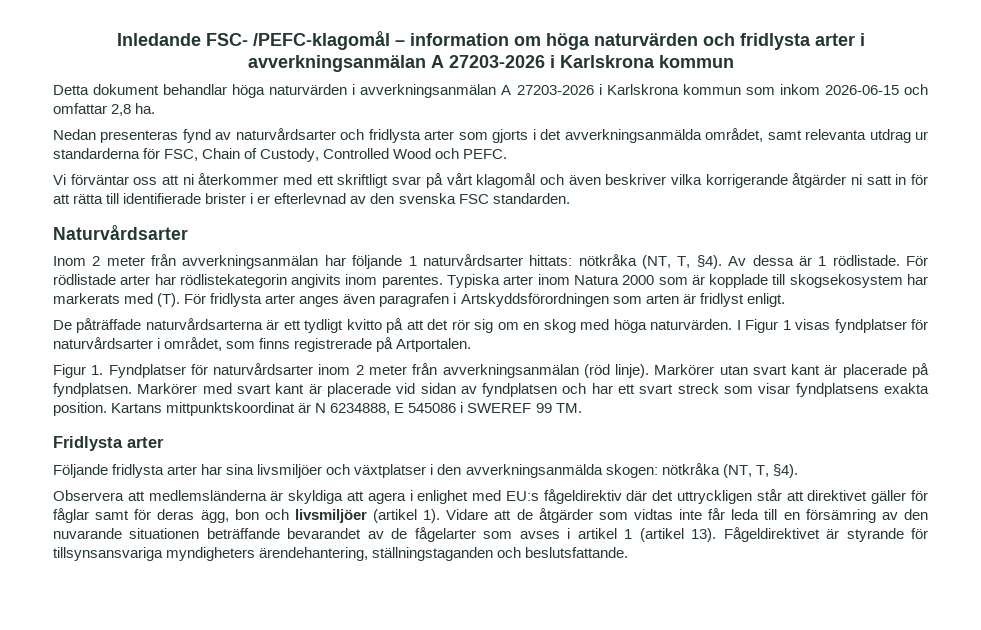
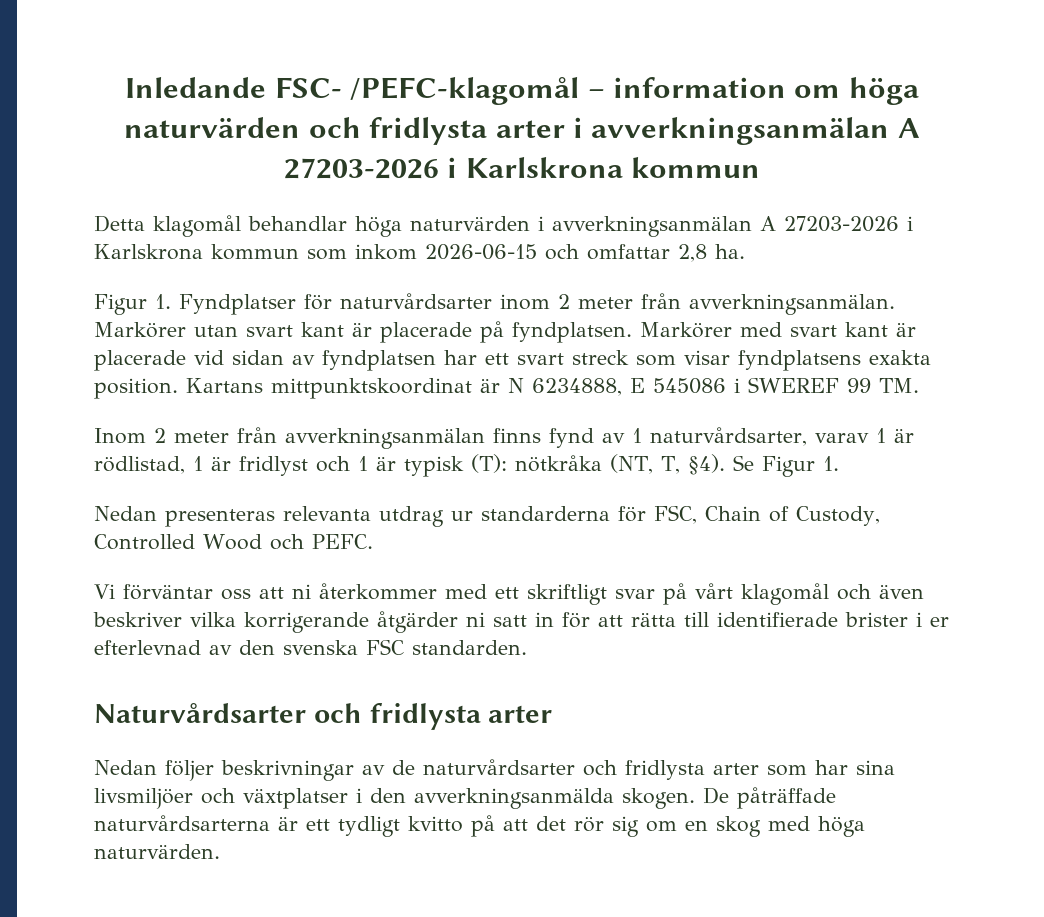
- Detta dokument behandlar höga naturvärden i avverkningsanmälan A 27203-2026 i Karlskrona kommun som inkom 2026-06-15 och omfattar 2,8 ha.
+ Detta klagomål behandlar höga naturvärden i avverkningsanmälan A 27203-2026 i Karlskrona kommun som inkom 2026-06-15 och omfattar 2,8 ha.
- Nedan presenteras fynd av naturvårdsarter och fridlysta arter som gjorts i det avverkningsanmälda området, samt relevanta utdrag ur standarderna för FSC, Chain of Custody, Controlled Wood och PEFC.
+ Figur 1. Fyndplatser för naturvårdsarter inom 2 meter från avverkningsanmälan. Markörer utan svart kant är placerade på fyndplatsen. Markörer med svart kant är placerade vid sidan av fyndplatsen har ett svart streck som visar fyndplatsens exakta position. Kartans mittpunktskoordinat är N 6234888, E 545086 i SWEREF 99 TM.
+ Inom 2 meter från avverkningsanmälan finns fynd av 1 naturvårdsarter, varav 1 är rödlistad, 1 är fridlyst och 1 är typisk (T): nötkråka (NT, T, §4). Se Figur 1.
+ Nedan presenteras relevanta utdrag ur standarderna för FSC, Chain of Custody, Controlled Wood och PEFC.
- Naturvårdsarter
- Inom 2 meter från avverkningsanmälan har följande 1 naturvårdsarter hittats: nötkråka (NT, T, §4). Av dessa är 1 rödlistade. För rödlistade arter har rödlistekategorin angivits inom parentes. Typiska arter inom Natura 2000 som är kopplade till skogsekosystem har markerats med (T). För fridlysta arter anges även paragrafen i Artskyddsförordningen som arten är fridlyst enligt.
- De påträffade naturvårdsarterna är ett tydligt kvitto på att det rör sig om en skog med höga naturvärden. I Figur 1 visas fyndplatser för naturvårdsarter i området, som finns registrerade på Artportalen.
- Figur 1. Fyndplatser för naturvårdsarter inom 2 meter från avverkningsanmälan (röd linje). Markörer utan svart kant är placerade på fyndplatsen. Markörer med svart kant är placerade vid sidan av fyndplatsen och har ett svart streck som visar fyndplatsens exakta position. Kartans mittpunktskoordinat är N 6234888, E 545086 i SWEREF 99 TM.
- Fridlysta arter
- Följande fridlysta arter har sina livsmiljöer och växtplatser i den avverkningsanmälda skogen: nötkråka (NT, T, §4).
- Observera att medlemsländerna är skyldiga att agera i enlighet med EU:s fågeldirektiv där det uttryckligen står att direktivet gäller för fåglar samt för deras ägg, bon och livsmiljöer (artikel 1). Vidare att de åtgärder som vidtas inte får leda till en försämring av den nuvarande situationen beträffande bevarandet av de fågelarter som avses i artikel 1 (artikel 13). Fågeldirektivet är styrande för tillsynsansvariga myndigheters ärendehantering, ställningstaganden och beslutsfattande.
+ Naturvårdsarter och fridlysta arter
+ Nedan följer beskrivningar av de naturvårdsarter och fridlysta arter som har sina livsmiljöer och växtplatser i den avverkningsanmälda skogen. De påträffade naturvårdsarterna är ett tydligt kvitto på att det rör sig om en skog med höga naturvärden.

